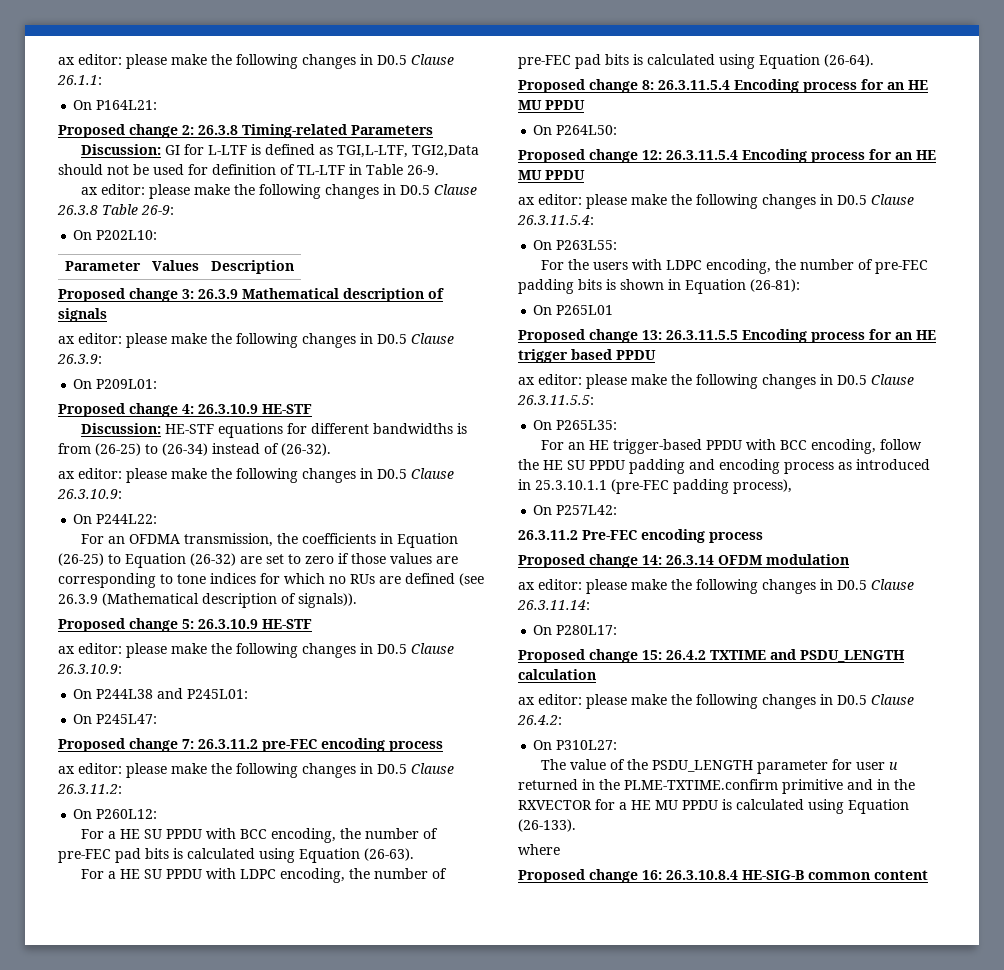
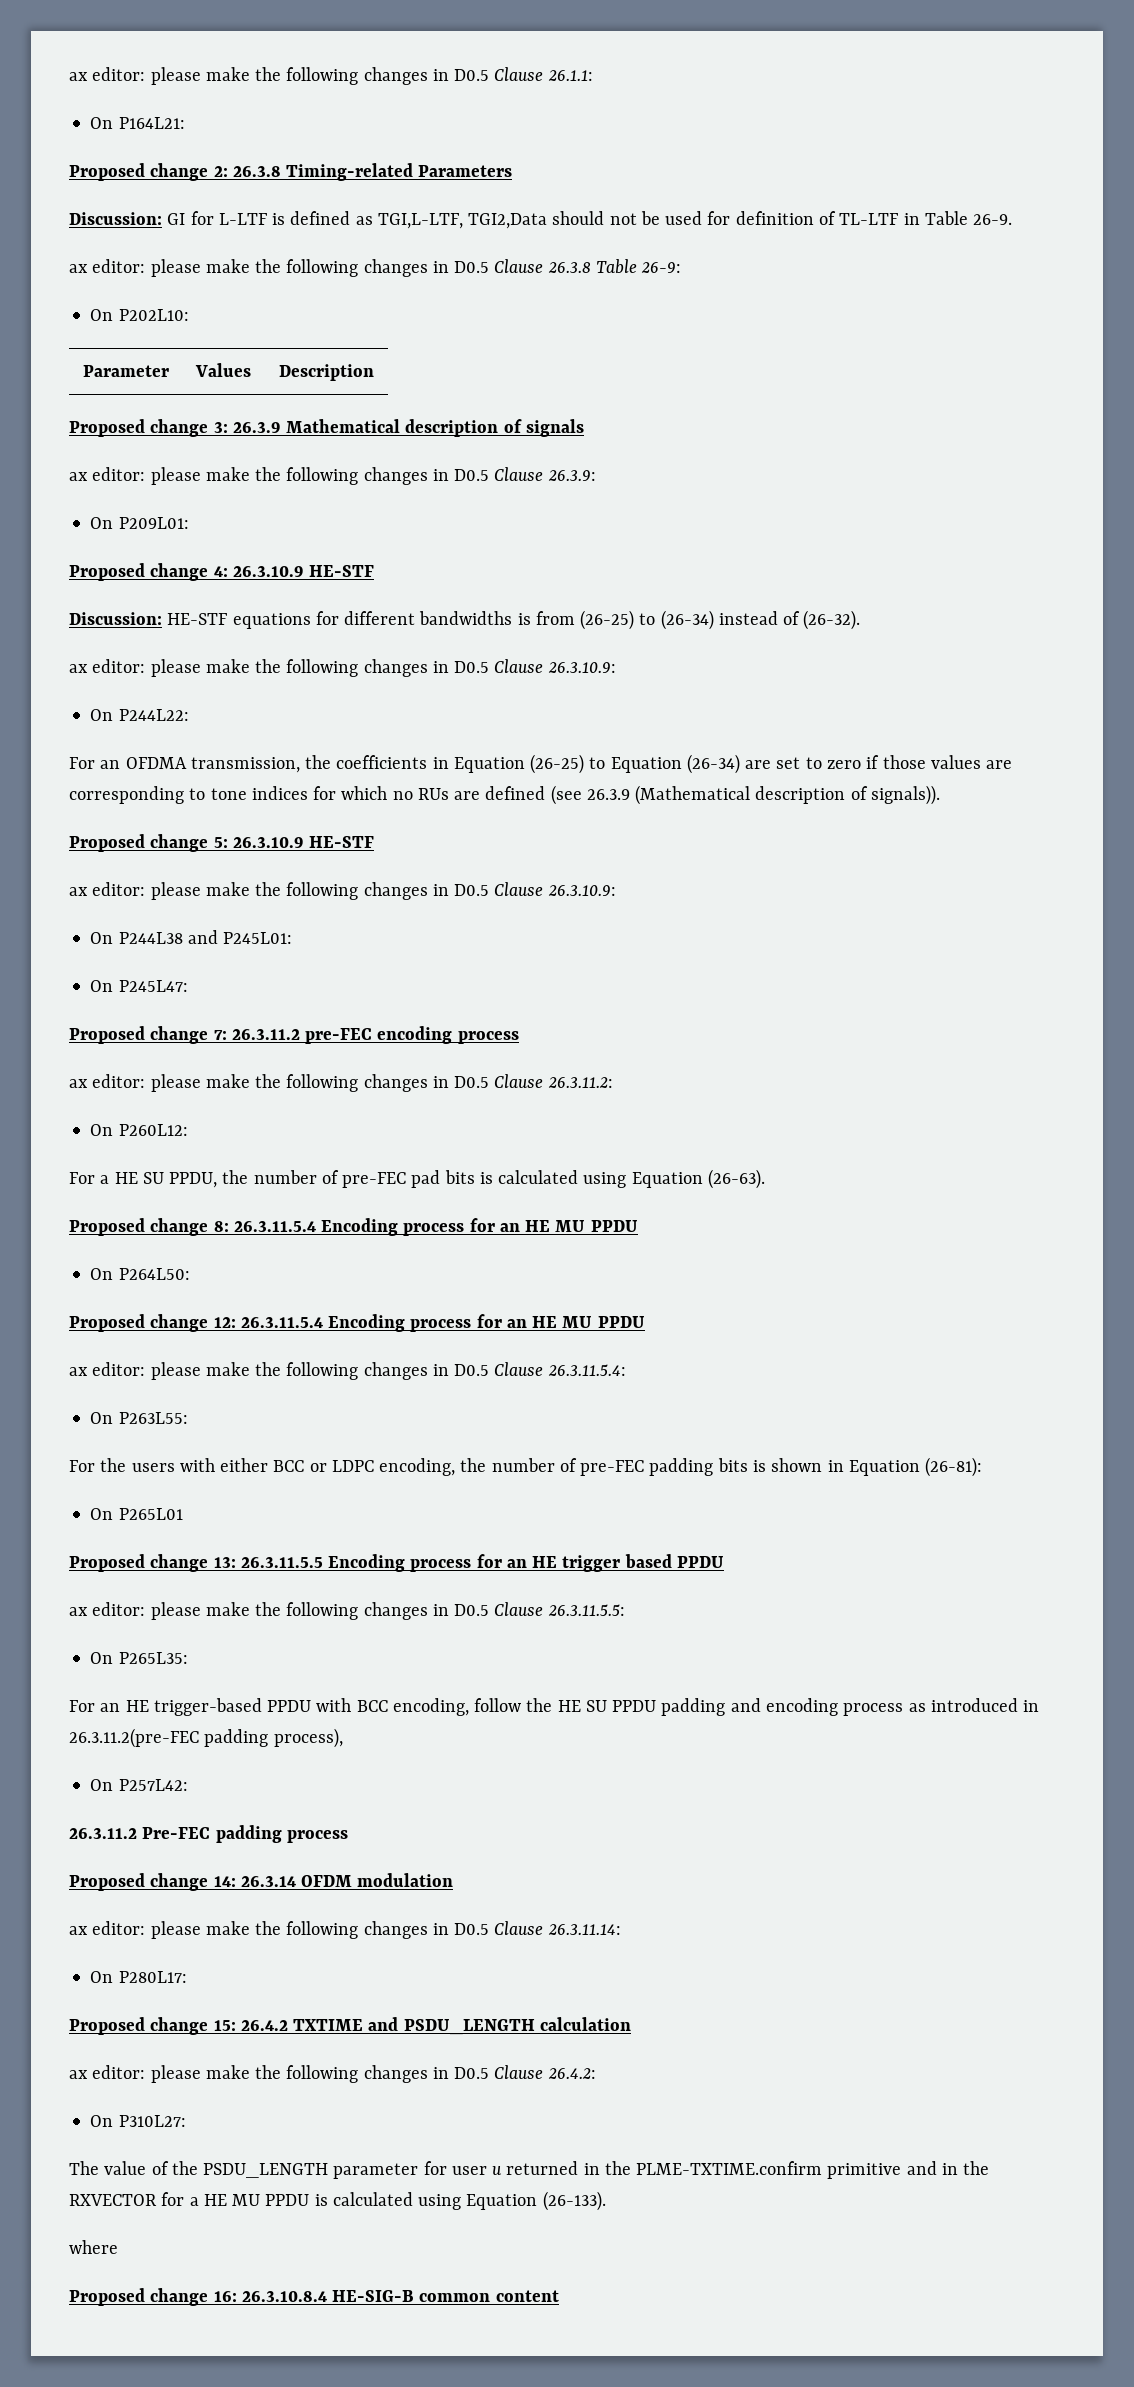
- For an OFDMA transmission, the coefficients in Equation (26-25) to Equation (26-32) are set to zero if those values are corresponding to tone indices for which no RUs are defined (see 26.3.9 (Mathematical description of signals)).
+ For an OFDMA transmission, the coefficients in Equation (26-25) to Equation (26-34) are set to zero if those values are corresponding to tone indices for which no RUs are defined (see 26.3.9 (Mathematical description of signals)).
- For a HE SU PPDU with BCC encoding, the number of pre-FEC pad bits is calculated using Equation (26-63).
+ For a HE SU PPDU, the number of pre-FEC pad bits is calculated using Equation (26-63).
- For a HE SU PPDU with LDPC encoding, the number of pre-FEC pad bits is calculated using Equation (26-64).
- For the users with LDPC encoding, the number of pre-FEC padding bits is shown in Equation (26-81):
+ For the users with either BCC or LDPC encoding, the number of pre-FEC padding bits is shown in Equation (26-81):
- For an HE trigger-based PPDU with BCC encoding, follow the HE SU PPDU padding and encoding process as introduced in 25.3.10.1.1 (pre-FEC padding process),
+ For an HE trigger-based PPDU with BCC encoding, follow the HE SU PPDU padding and encoding process as introduced in 26.3.11.2(pre-FEC padding process),
- 26.3.11.2 Pre-FEC encoding process
+ 26.3.11.2 Pre-FEC padding process

